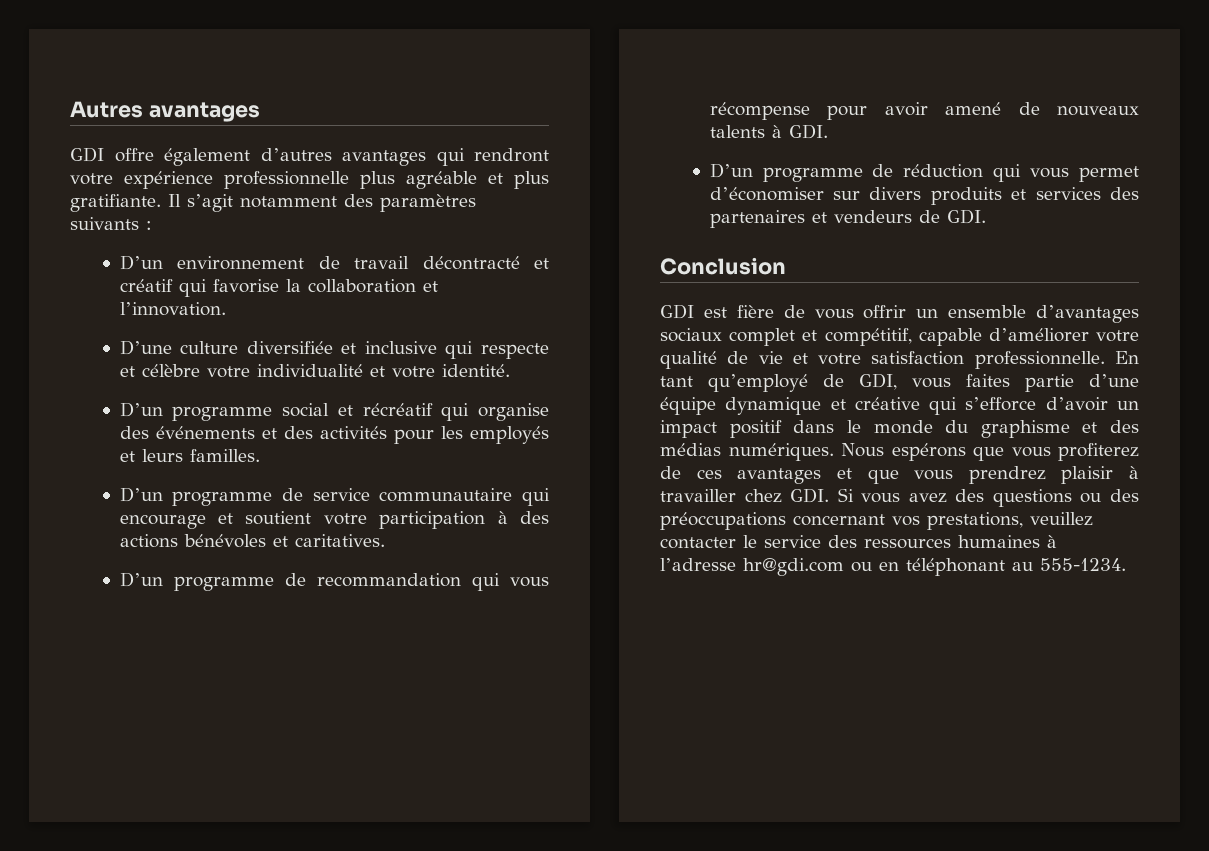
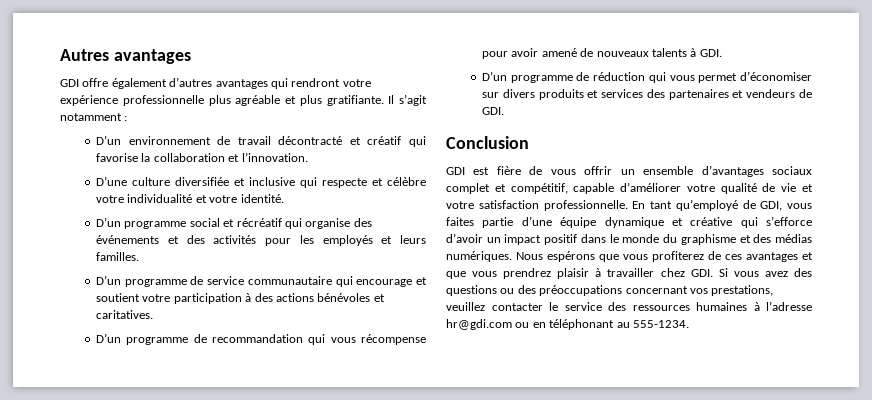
- Il s’agit notamment des paramètres suivants :
+ Il s’agit notamment :

